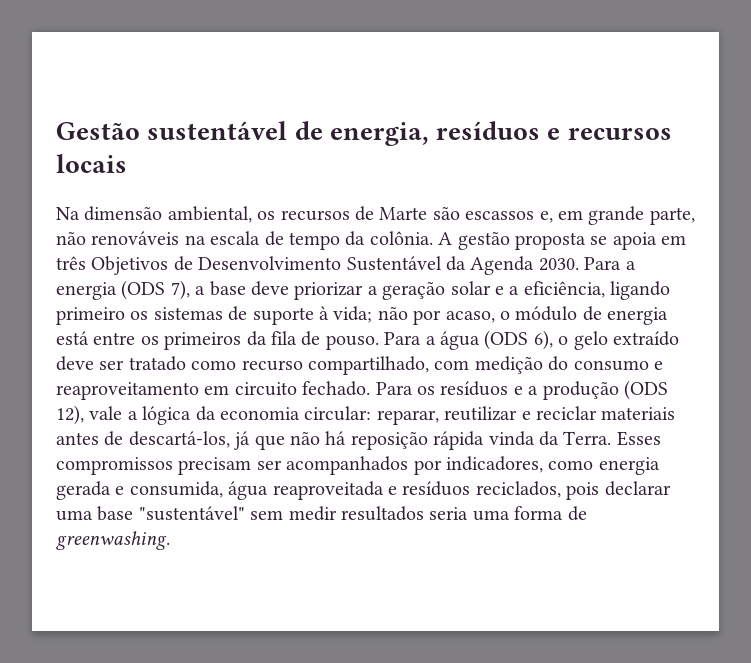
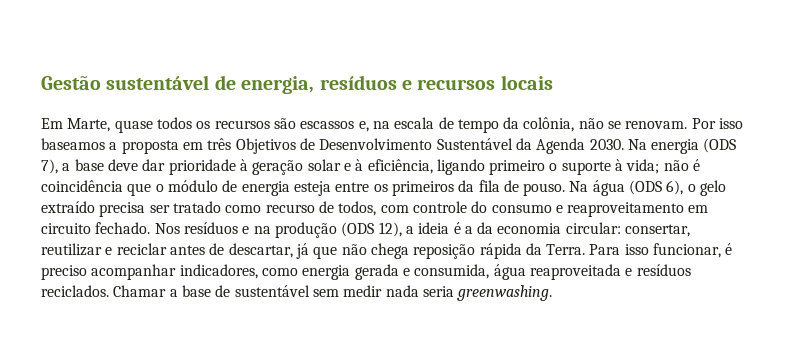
- Na dimensão ambiental, os recursos de Marte são escassos e, em grande parte, não renováveis na escala de tempo da colônia. A gestão proposta se apoia em três Objetivos de Desenvolvimento Sustentável da Agenda 2030.
+ Em Marte, quase todos os recursos são escassos e, na escala de tempo da colônia, não se renovam. Por isso baseamos a proposta em três Objetivos de Desenvolvimento Sustentável da Agenda 2030.
- Para a energia (ODS 7), a base deve priorizar a geração solar e a eficiência, ligando primeiro os sistemas de suporte à vida; não por acaso, o módulo de energia está entre os primeiros da fila de pouso.
+ Na energia (ODS 7), a base deve dar prioridade à geração solar e à eficiência, ligando primeiro o suporte à vida; não é coincidência que o módulo de energia esteja entre os primeiros da fila de pouso.
- Para a água (ODS 6), o gelo extraído deve ser tratado como recurso compartilhado, com medição do consumo e reaproveitamento em circuito fechado.
+ Na água (ODS 6), o gelo extraído precisa ser tratado como recurso de todos, com controle do consumo e reaproveitamento em circuito fechado.
- Para os resíduos e a produção (ODS 12), vale a lógica da economia circular: reparar, reutilizar e reciclar materiais antes de descartá-los, já que não há reposição rápida vinda da Terra.
+ Nos resíduos e na produção (ODS 12), a ideia é a da economia circular: consertar, reutilizar e reciclar antes de descartar, já que não chega reposição rápida da Terra.
- Esses compromissos precisam ser acompanhados por indicadores, como energia gerada e consumida, água reaproveitada e resíduos reciclados, pois declarar uma base "sustentável" sem medir resultados seria uma forma de greenwashing.
+ Para isso funcionar, é preciso acompanhar indicadores, como energia gerada e consumida, água reaproveitada e resíduos reciclados. Chamar a base de sustentável sem medir nada seria greenwashing.

